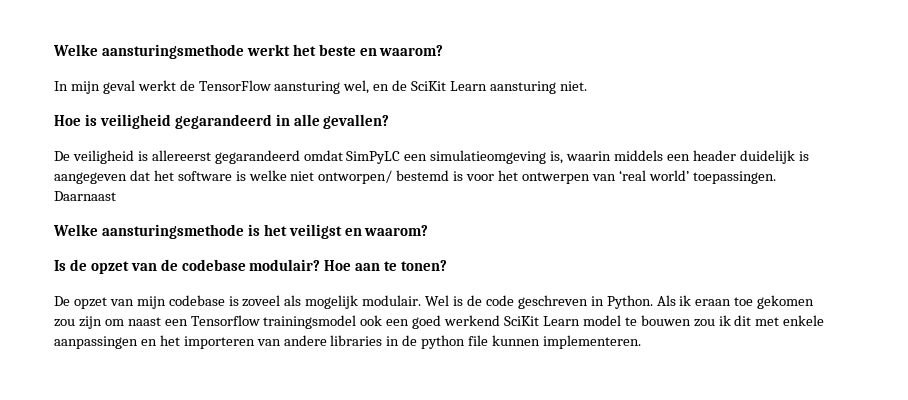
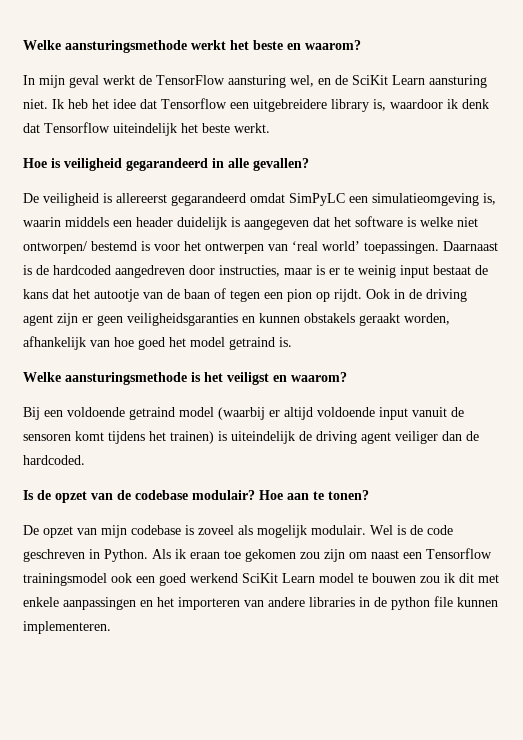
+ Ik heb het idee dat Tensorflow een uitgebreidere library is, waardoor ik denk dat Tensorflow uiteindelijk het beste werkt.
- Daarnaast
+ Daarnaast is de hardcoded aangedreven door instructies, maar is er te weinig input bestaat de kans dat het autootje van de baan of tegen een pion op rijdt. Ook in de driving agent zijn er geen veiligheidsgaranties en kunnen obstakels geraakt worden, afhankelijk van hoe goed het model getraind is.
+ Bij een voldoende getraind model (waarbij er altijd voldoende input vanuit de sensoren komt tijdens het trainen) is uiteindelijk de driving agent veiliger dan de hardcoded.

